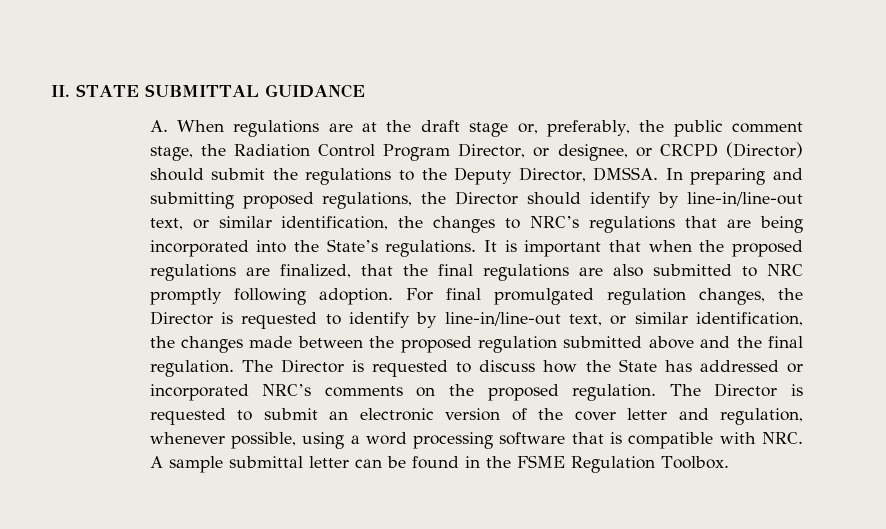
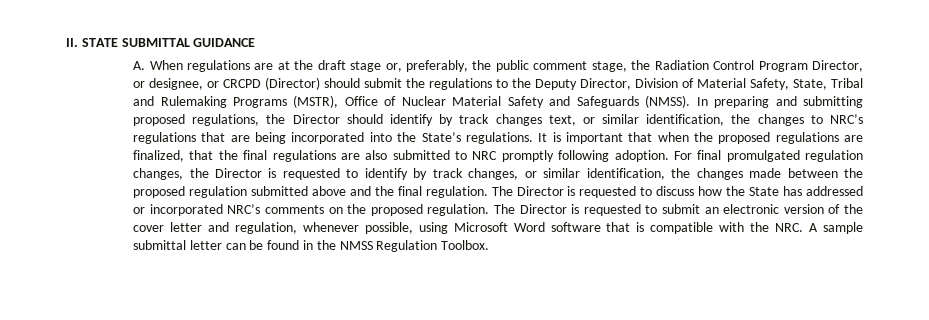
- A. When regulations are at the draft stage or, preferably, the public comment stage, the Radiation Control Program Director, or designee, or CRCPD (Director) should submit the regulations to the Deputy Director, DMSSA.
+ A. When regulations are at the draft stage or, preferably, the public comment stage, the Radiation Control Program Director, or designee, or CRCPD (Director) should submit the regulations to the Deputy Director, Division of Material Safety, State, Tribal and Rulemaking Programs (MSTR), Office of Nuclear Material Safety and Safeguards (NMSS).
- In preparing and submitting proposed regulations, the Director should identify by line-in/line-out text, or similar identification, the changes to NRC’s regulations that are being incorporated into the State’s regulations.
+ In preparing and submitting proposed regulations, the Director should identify by track changes text, or similar identification, the changes to NRC’s regulations that are being incorporated into the State’s regulations.
- For final promulgated regulation changes, the Director is requested to identify by line-in/line-out text, or similar identification, the changes made between the proposed regulation submitted above and the final regulation.
+ For final promulgated regulation changes, the Director is requested to identify by track changes, or similar identification, the changes made between the proposed regulation submitted above and the final regulation.
- The Director is requested to submit an electronic version of the cover letter and regulation, whenever possible, using a word processing software that is compatible with NRC. A sample submittal letter can be found in the FSME Regulation Toolbox.
+ The Director is requested to submit an electronic version of the cover letter and regulation, whenever possible, using Microsoft Word software that is compatible with the NRC. A sample submittal letter can be found in the NMSS Regulation Toolbox.

